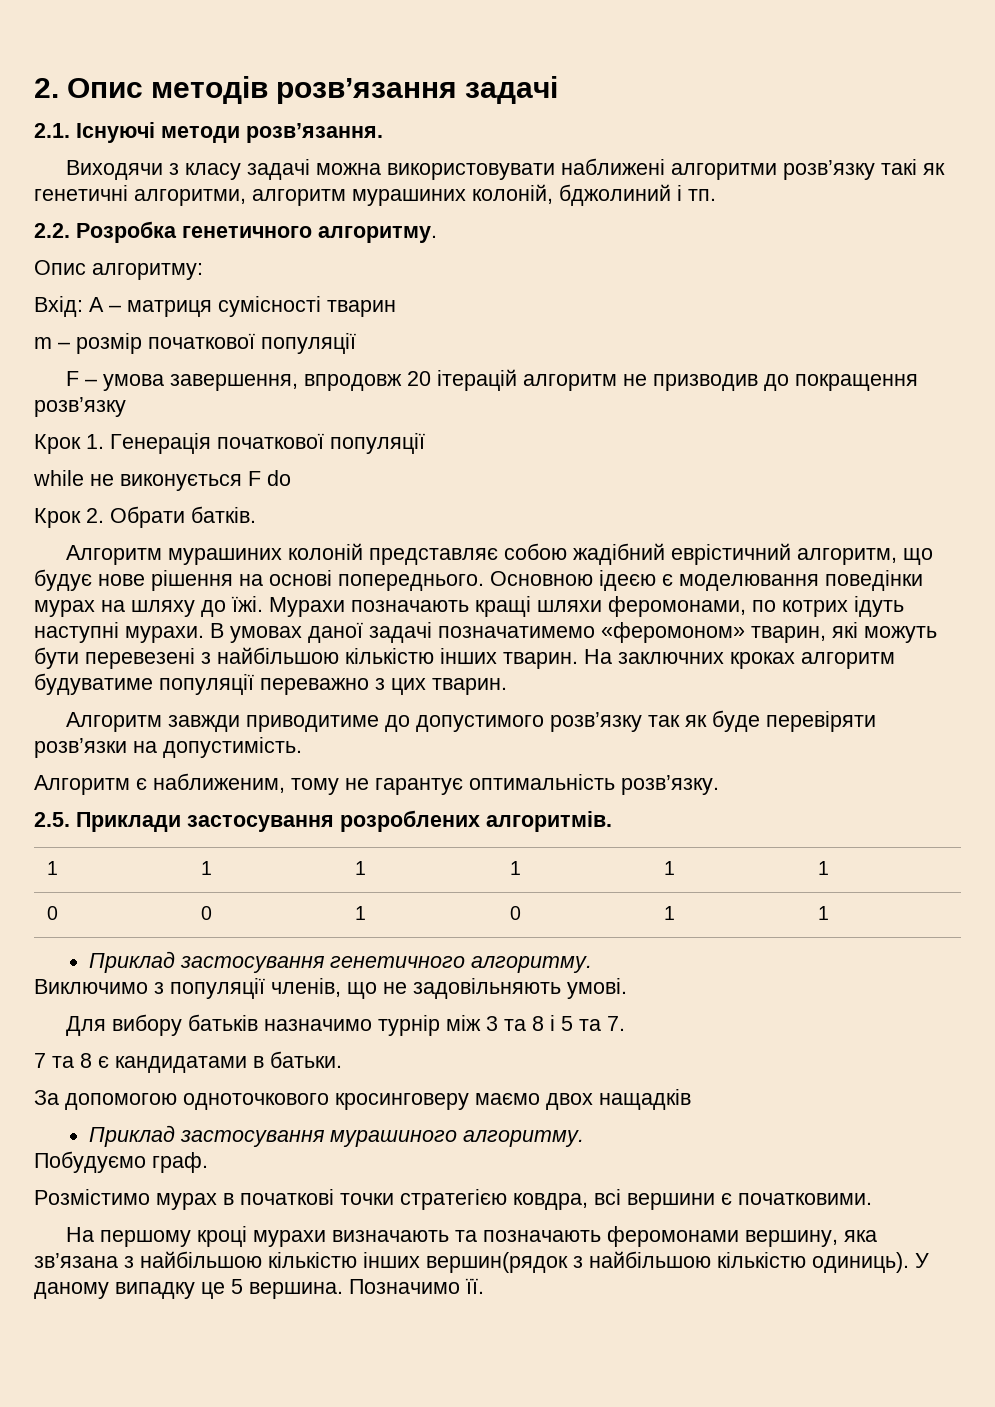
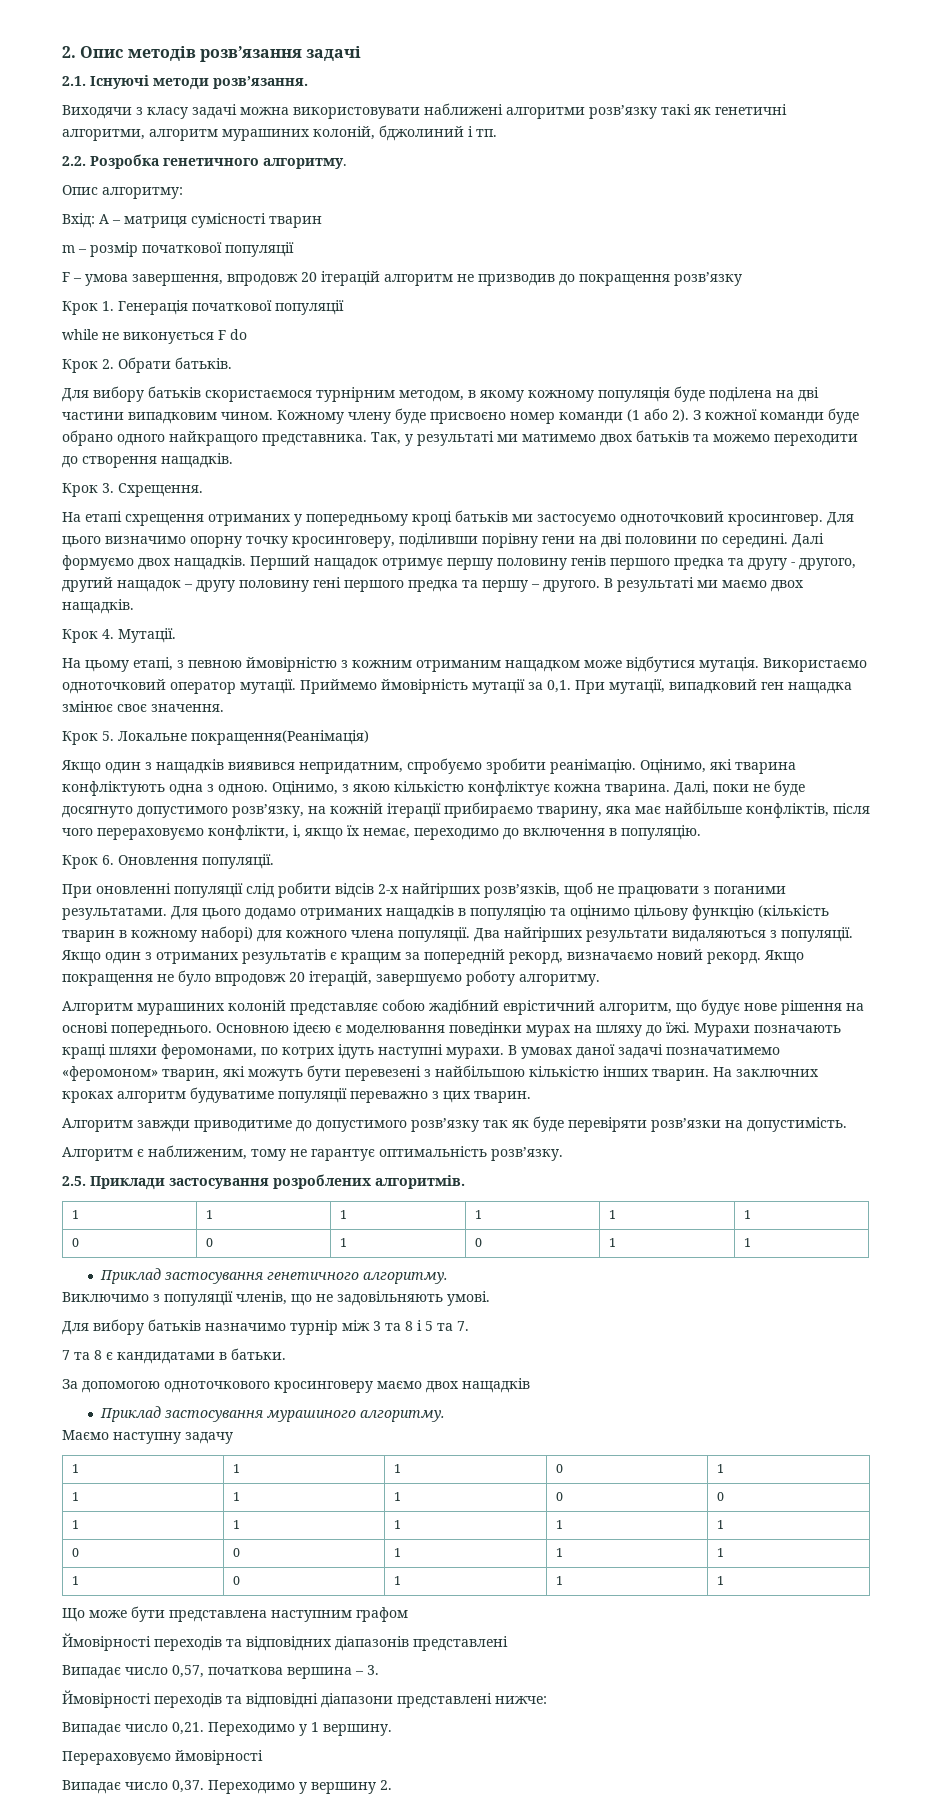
- Крок 2. Обрати батків.
+ Крок 2. Обрати батьків.
+ Для вибору батьків скористаємося турнірним методом, в якому кожному популяція буде поділена на дві частини випадковим чином. Кожному члену буде присвоєно номер команди (1 або 2). З кожної команди буде обрано одного найкращого представника. Так, у результаті ми матимемо двох батьків та можемо переходити до створення нащадків.
+ Крок 3. Схрещення.
+ На етапі схрещення отриманих у попередньому кроці батьків ми застосуємо одноточковий кросинговер. Для цього визначимо опорну точку кросинговеру, поділивши порівну гени на дві половини по середині. Далі формуємо двох нащадків. Перший нащадок отримує першу половину генів першого предка та другу - другого, другий нащадок – другу половину гені першого предка та першу – другого. В результаті ми маємо двох нащадків.
+ Крок 4. Мутації.
+ На цьому етапі, з певною ймовірністю з кожним отриманим нащадком може відбутися мутація. Використаємо одноточковий оператор мутації. Приймемо ймовірність мутації за 0,1. При мутації, випадковий ген нащадка змінює своє значення.
+ Крок 5. Локальне покращення(Реанімація)
+ Якщо один з нащадків виявився непридатним, спробуємо зробити реанімацію. Оцінимо, які тварина конфліктують одна з одною. Оцінимо, з якою кількістю конфліктує кожна тварина. Далі, поки не буде досягнуто допустимого розв’язку, на кожній ітерації прибираємо тварину, яка має найбільше конфліктів, після чого перераховуємо конфлікти, і, якщо їх немає, переходимо до включення в популяцію.
+ Крок 6. Оновлення популяції.
+ При оновленні популяції слід робити відсів 2-х найгірших розв’язків, щоб не працювати з поганими результатами. Для цього додамо отриманих нащадків в популяцію та оцінимо цільову функцію (кількість тварин в кожному наборі) для кожного члена популяції. Два найгірших результати видаляються з популяції. Якщо один з отриманих результатів є кращим за попередній рекорд, визначаємо новий рекорд. Якщо покращення не було впродовж 20 ітерацій, завершуємо роботу алгоритму.
- Побудуємо граф.
- Розмістимо мурах в початкові точки стратегією ковдра, всі вершини є початковими.
- На першому кроці мурахи визначають та позначають феромонами вершину, яка зв’язана з найбільшою кількістю інших вершин(рядок з найбільшою кількістю одиниць). У даному випадку це 5 вершина. Позначимо її.
+ Маємо наступну задачу
+ 1 | 1 | 1 | 0 | 1
+ 1 | 1 | 1 | 0 | 0
+ 1 | 1 | 1 | 1 | 1
+ 0 | 0 | 1 | 1 | 1
+ 1 | 0 | 1 | 1 | 1
+ Що може бути представлена наступним графом
+ Ймовірності переходів та відповідних діапазонів представлені
+ Випадає число 0,57, початкова вершина – 3.
+ Ймовірності переходів та відповідні діапазони представлені нижче:
+ Випадає число 0,21. Переходимо у 1 вершину.
+ Перераховуємо ймовірності
+ Випадає число 0,37. Переходимо у вершину 2.

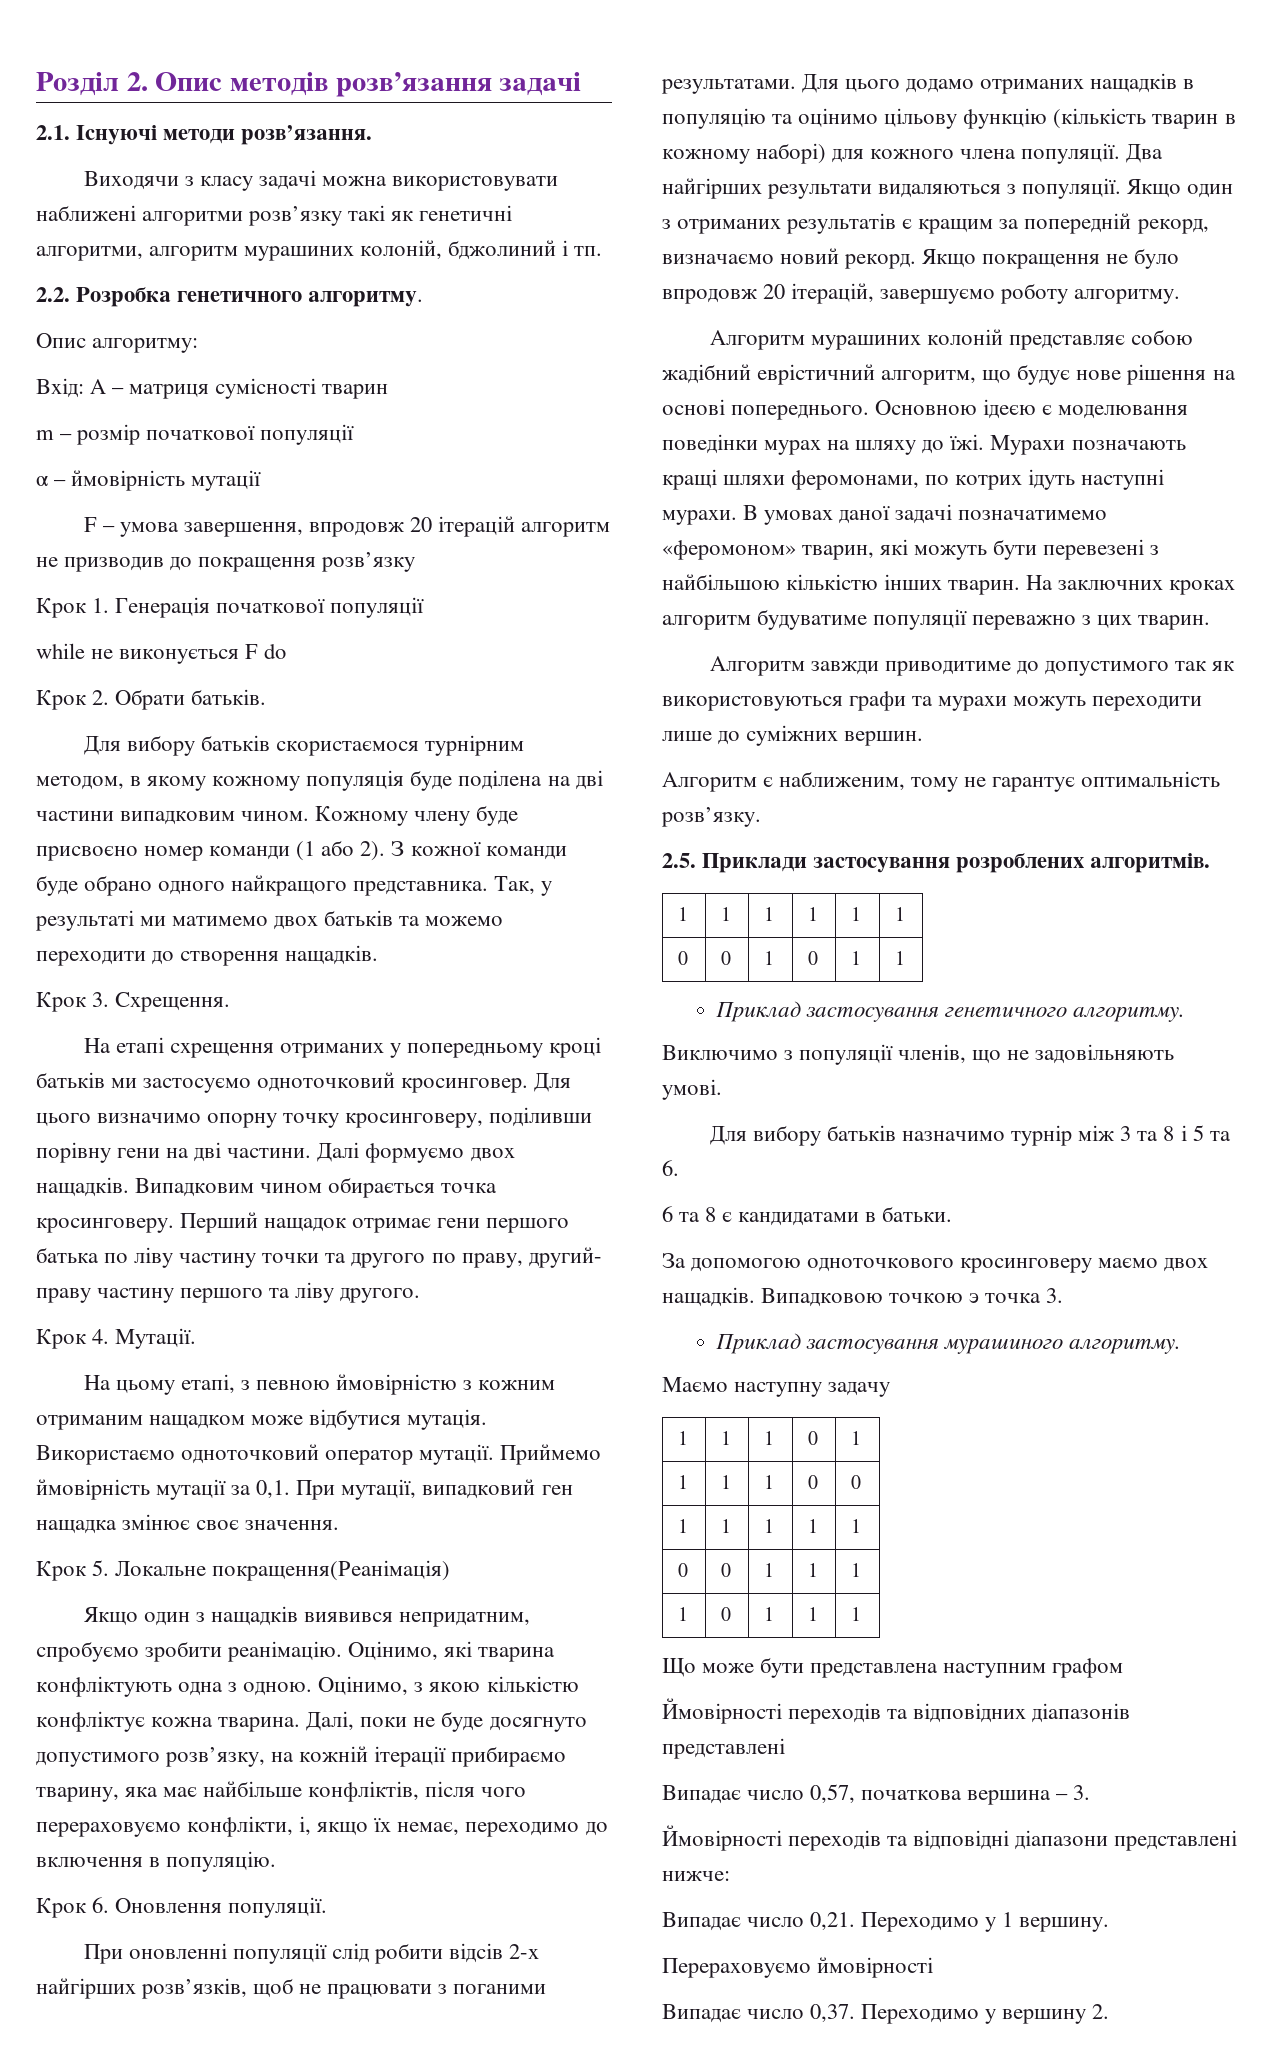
- 2. Опис методів розв’язання задачі
+ Розділ 2. Опис методів розв’язання задачі
+ α – ймовірність мутації
- Для цього визначимо опорну точку кросинговеру, поділивши порівну гени на дві половини по середині.
+ Для цього визначимо опорну точку кросинговеру, поділивши порівну гени на дві частини.
- Перший нащадок отримує першу половину генів першого предка та другу - другого, другий нащадок – другу половину гені першого предка та першу – другого. В результаті ми маємо двох нащадків.
+ Випадковим чином обирається точка кросинговеру. Перший нащадок отримає гени першого батька по ліву частину точки та другого по праву, другий- праву частину першого та ліву другого.
- Алгоритм завжди приводитиме до допустимого розв’язку так як буде перевіряти розв’язки на допустимість.
+ Алгоритм завжди приводитиме до допустимого так як використовуються графи та мурахи можуть переходити лише до суміжних вершин.
- Для вибору батьків назначимо турнір між 3 та 8 і 5 та 7.
- 7 та 8 є кандидатами в батьки.
+ Для вибору батьків назначимо турнір між 3 та 8 і 5 та 6.
+ 6 та 8 є кандидатами в батьки.
- За допомогою одноточкового кросинговеру маємо двох нащадків
+ За допомогою одноточкового кросинговеру маємо двох нащадків. Випадковою точкою э точка 3.

